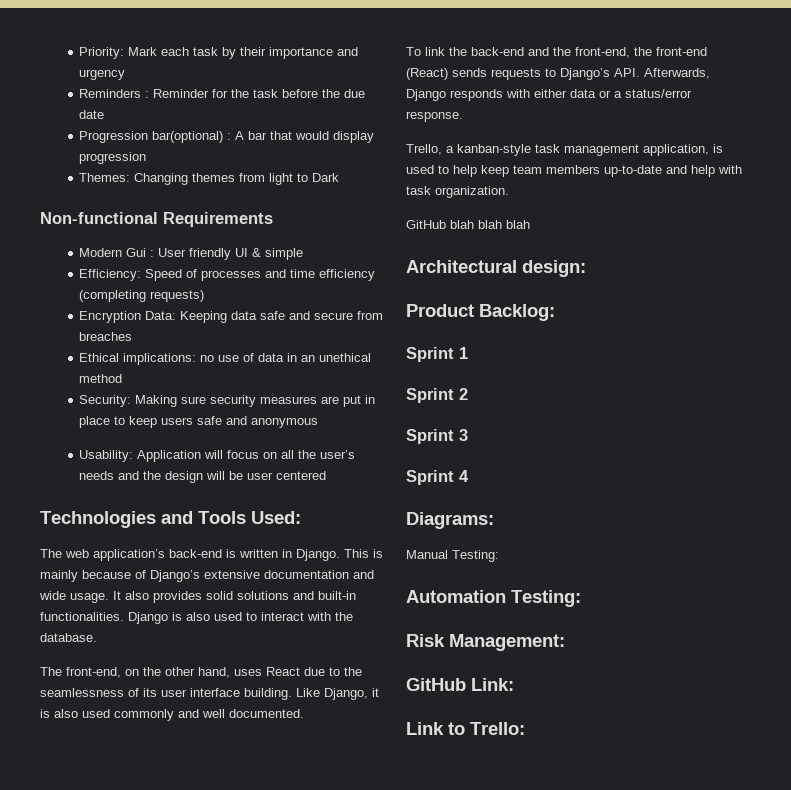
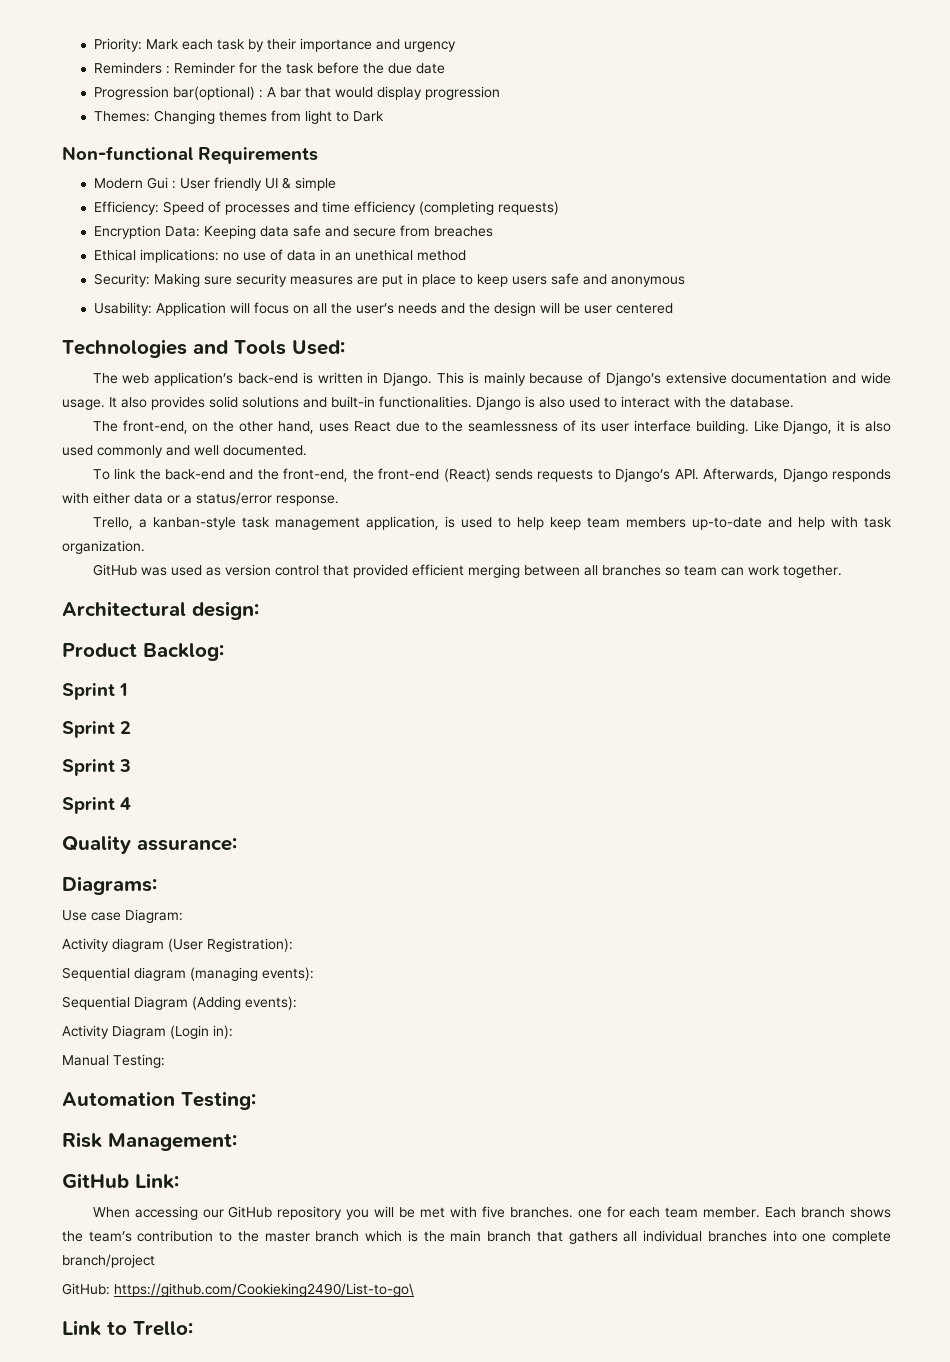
- GitHub blah blah blah
+ GitHub was used as version control that provided efficient merging between all branches so team can work together.
+ Quality assurance:
+ Use case Diagram:
+ Activity diagram (User Registration):
+ Sequential diagram (managing events):
+ Sequential Diagram (Adding events):
+ Activity Diagram (Login in):
+ When accessing our GitHub repository you will be met with five branches. one for each team member. Each branch shows the team’s contribution to the master branch which is the main branch that gathers all individual branches into one complete branch/project
+ GitHub: https://github.com/Cookieking2490/List-to-go\

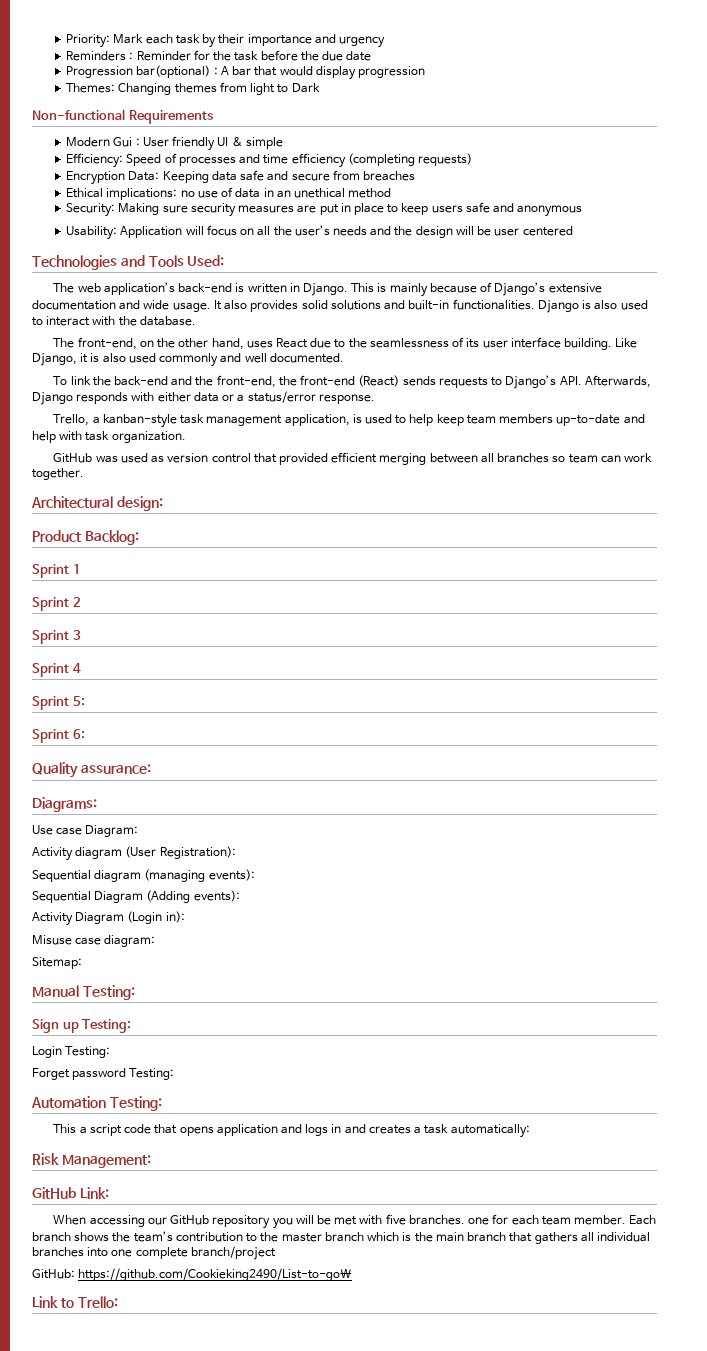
+ Sprint 5:
+ Sprint 6:
+ Misuse case diagram:
+ Sitemap:
  Manual Testing:
+ Sign up Testing:
+ Login Testing:
+ Forget password Testing:
  Automation Testing:
+ This a script code that opens application and logs in and creates a task automatically:

